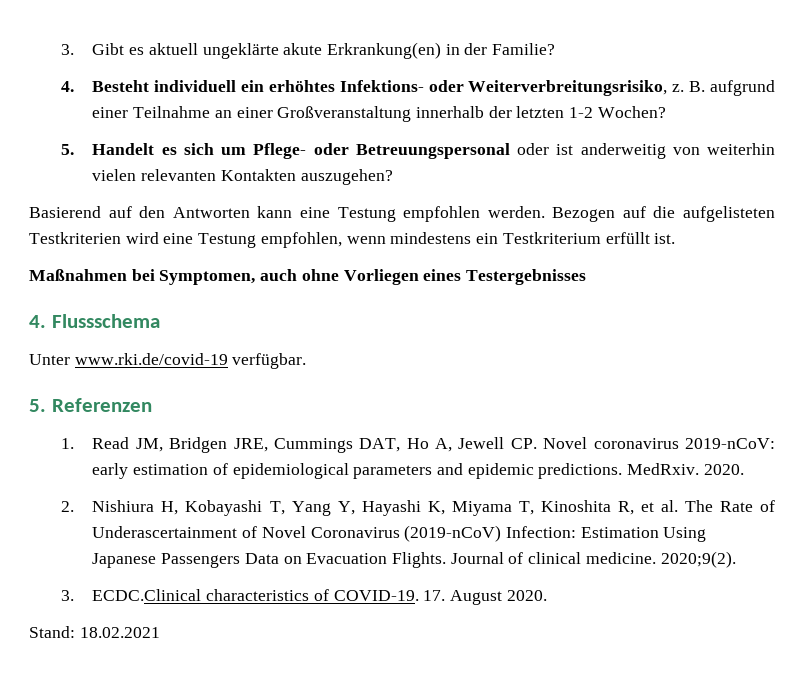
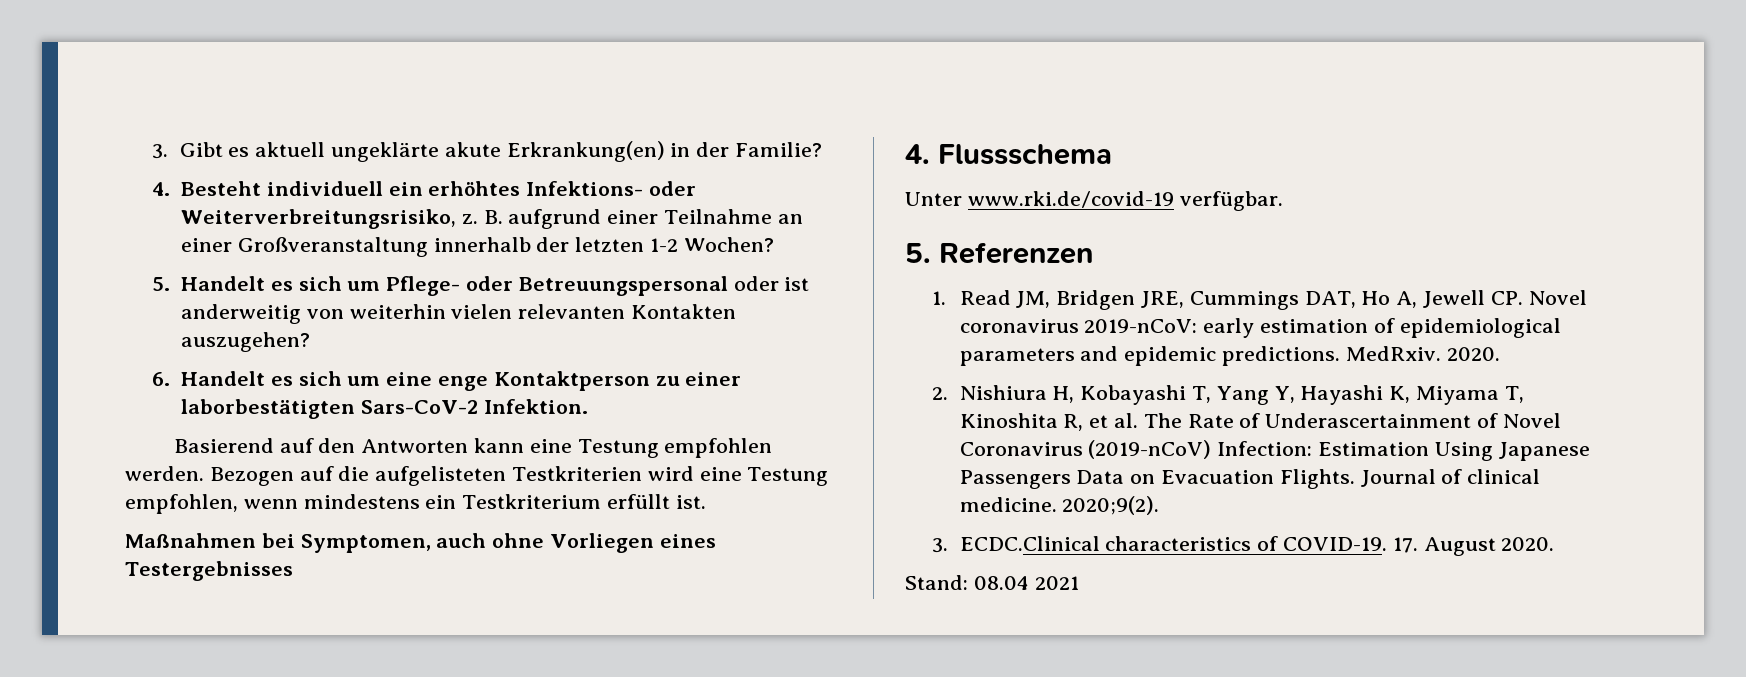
+ 6. Handelt es sich um eine enge Kontaktperson zu einer laborbestätigten Sars-CoV-2 Infektion.
- Stand: 18.02.2021
+ Stand: 08.04 2021

